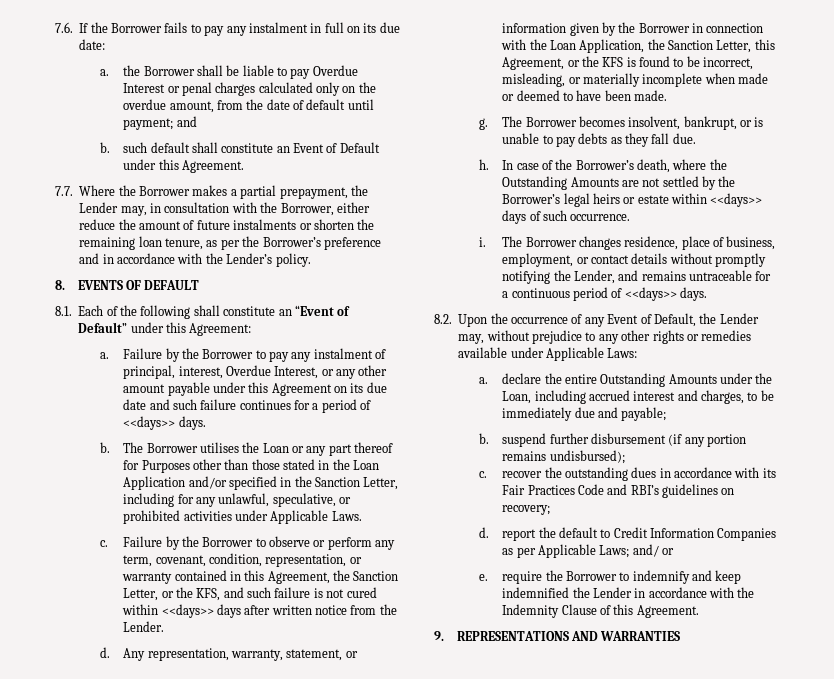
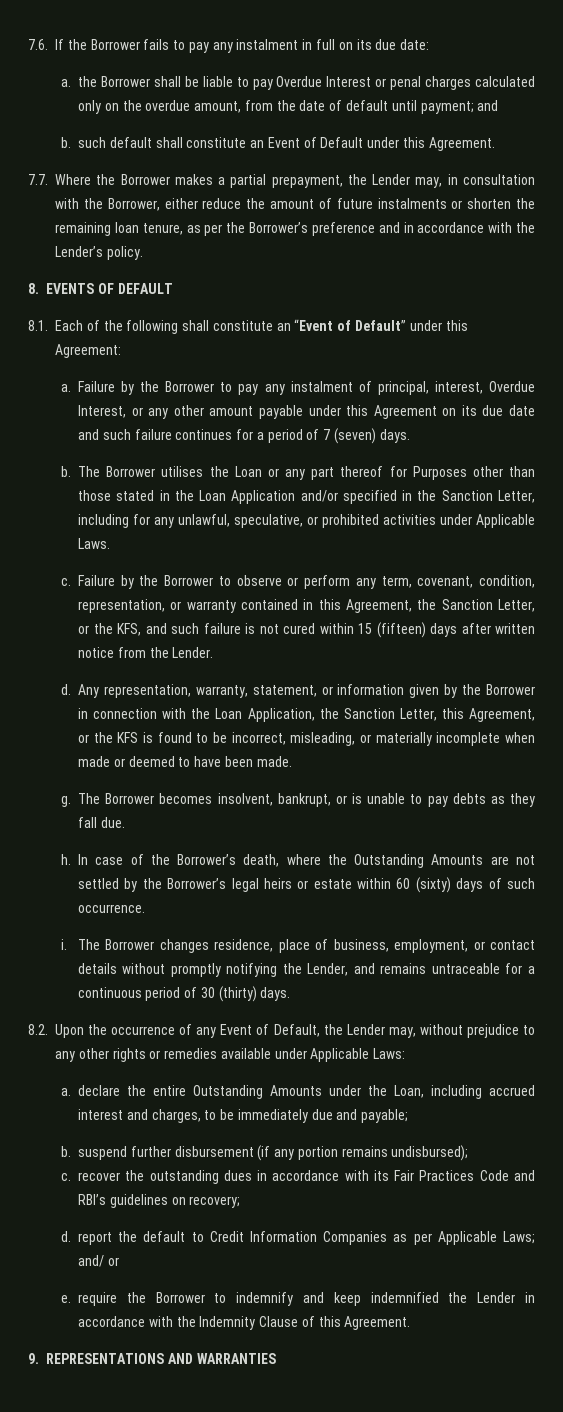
- Failure by the Borrower to pay any instalment of principal, interest, Overdue Interest, or any other amount payable under this Agreement on its due date and such failure continues for a period of <<days>> days.
+ Failure by the Borrower to pay any instalment of principal, interest, Overdue Interest, or any other amount payable under this Agreement on its due date and such failure continues for a period of 7 (seven) days.
- Failure by the Borrower to observe or perform any term, covenant, condition, representation, or warranty contained in this Agreement, the Sanction Letter, or the KFS, and such failure is not cured within <<days>> days after written notice from the Lender.
+ Failure by the Borrower to observe or perform any term, covenant, condition, representation, or warranty contained in this Agreement, the Sanction Letter, or the KFS, and such failure is not cured within 15 (fifteen) days after written notice from the Lender.
- In case of the Borrower’s death, where the Outstanding Amounts are not settled by the Borrower’s legal heirs or estate within <<days>> days of such occurrence.
+ In case of the Borrower’s death, where the Outstanding Amounts are not settled by the Borrower’s legal heirs or estate within 60 (sixty) days of such occurrence.
- The Borrower changes residence, place of business, employment, or contact details without promptly notifying the Lender, and remains untraceable for a continuous period of <<days>> days.
+ The Borrower changes residence, place of business, employment, or contact details without promptly notifying the Lender, and remains untraceable for a continuous period of 30 (thirty) days.

